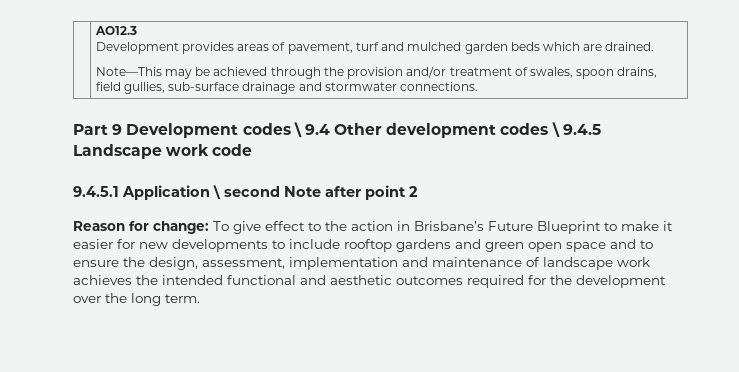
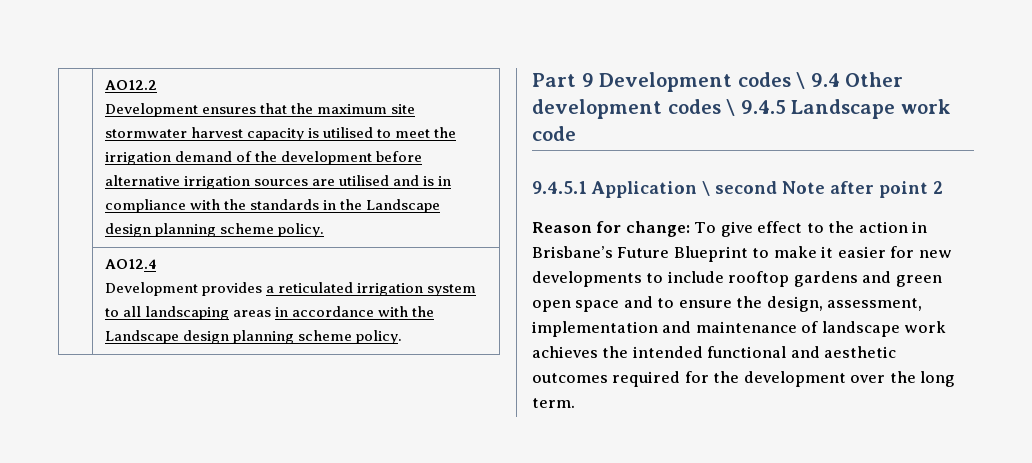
- | AO12.3
- Development provides areas of pavement, turf and mulched garden beds which are drained.
- Note—This may be achieved through the provision and/or treatment of swales, spoon drains, field gullies, sub-surface drainage and stormwater connections.
+ | AO12.2
+ Development ensures that the maximum site stormwater harvest capacity is utilised to meet the irrigation demand of the development before alternative irrigation sources are utilised and is in compliance with the standards in the Landscape design planning scheme policy.
+ | AO12.4
+ Development provides a reticulated irrigation system to all landscaping areas in accordance with the Landscape design planning scheme policy.

